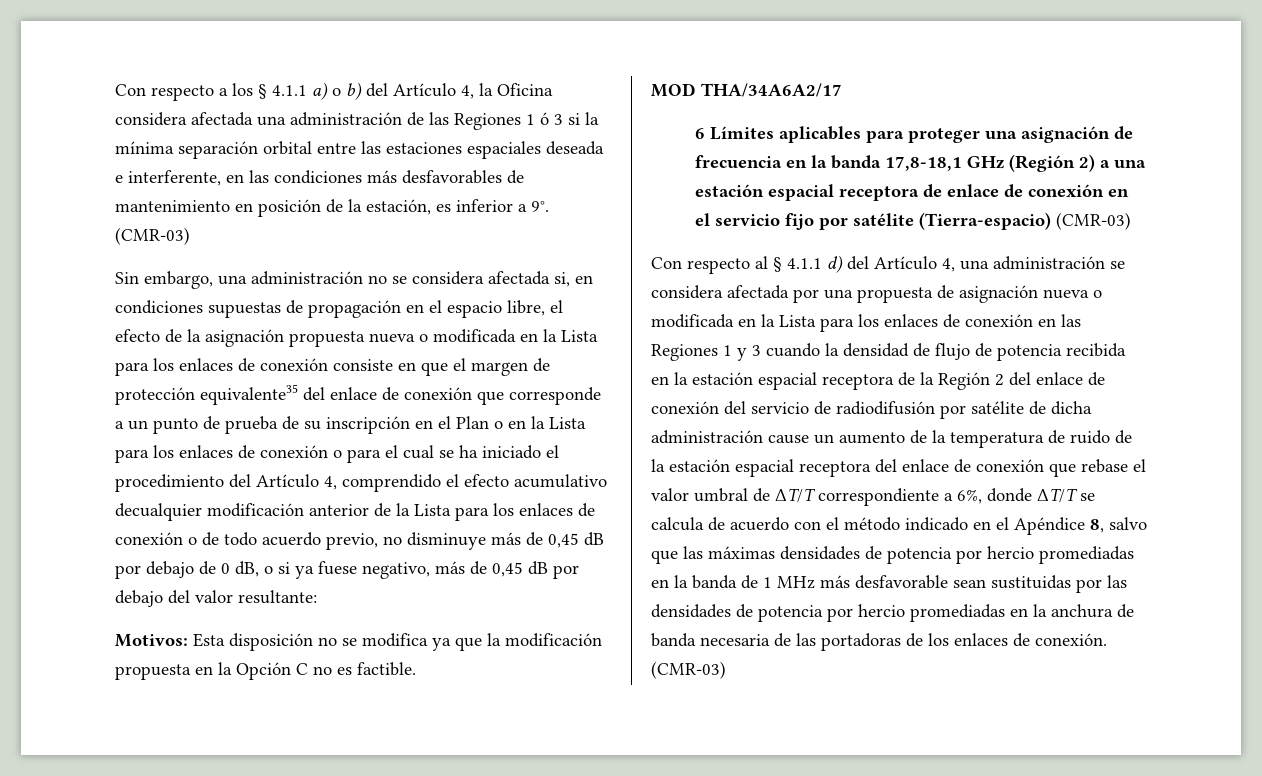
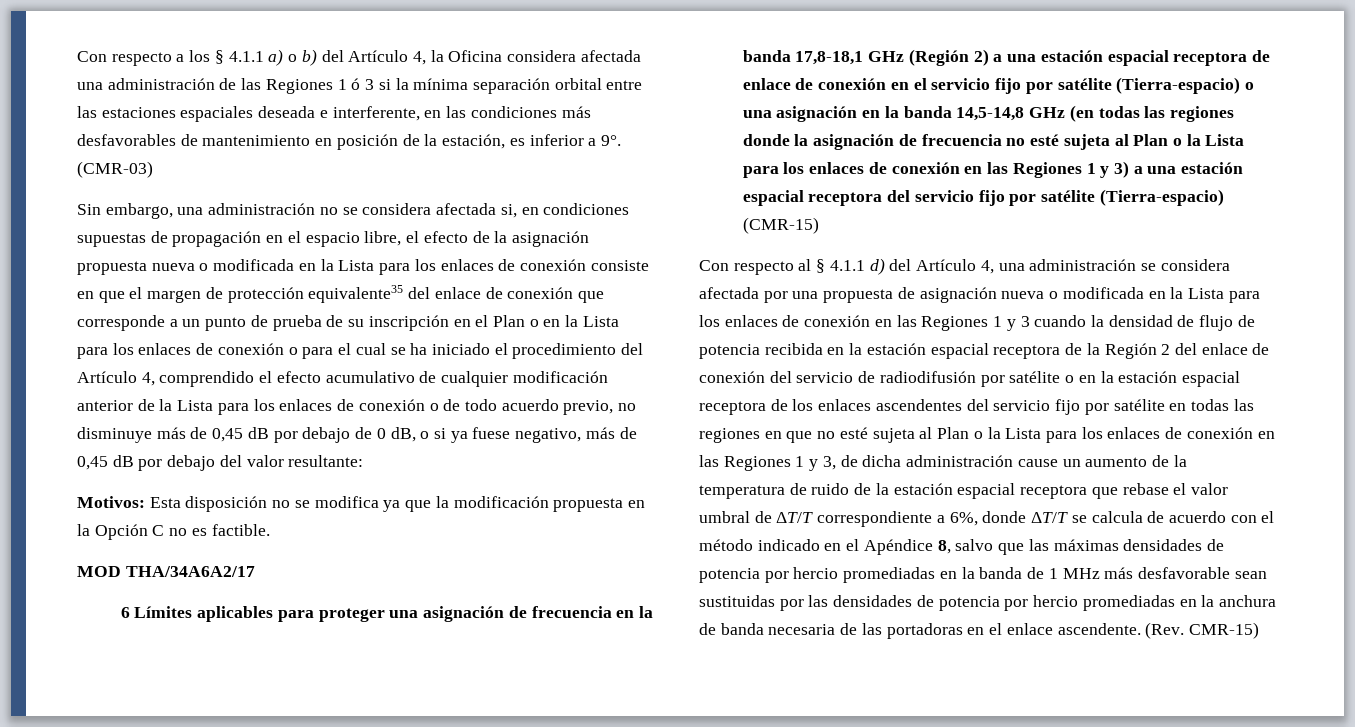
- Sin embargo, una administración no se considera afectada si, en condiciones supuestas de propagación en el espacio libre, el efecto de la asignación propuesta nueva o modificada en la Lista para los enlaces de conexión consiste en que el margen de protección equivalente35 del enlace de conexión que corresponde a un punto de prueba de su inscripción en el Plan o en la Lista para los enlaces de conexión o para el cual se ha iniciado el procedimiento del Artículo 4, comprendido el efecto acumulativo decualquier modificación anterior de la Lista para los enlaces de conexión o de todo acuerdo previo, no disminuye más de 0,45 dB por debajo de 0 dB, o si ya fuese negativo, más de 0,45 dB por debajo del valor resultante:
+ Sin embargo, una administración no se considera afectada si, en condiciones supuestas de propagación en el espacio libre, el efecto de la asignación propuesta nueva o modificada en la Lista para los enlaces de conexión consiste en que el margen de protección equivalente35 del enlace de conexión que corresponde a un punto de prueba de su inscripción en el Plan o en la Lista para los enlaces de conexión o para el cual se ha iniciado el procedimiento del Artículo 4, comprendido el efecto acumulativo de cualquier modificación anterior de la Lista para los enlaces de conexión o de todo acuerdo previo, no disminuye más de 0,45 dB por debajo de 0 dB, o si ya fuese negativo, más de 0,45 dB por debajo del valor resultante:
- 6 Límites aplicables para proteger una asignación de frecuencia en la banda 17,8-18,1 GHz (Región 2) a una estación espacial receptora de enlace de conexión en el servicio fijo por satélite (Tierra-espacio) (CMR-03)
+ 6 Límites aplicables para proteger una asignación de frecuencia en la banda 17,8-18,1 GHz (Región 2) a una estación espacial receptora de enlace de conexión en el servicio fijo por satélite (Tierra-espacio) o una asignación en la banda 14,5-14,8 GHz (en todas las regiones donde la asignación de frecuencia no esté sujeta al Plan o la Lista para los enlaces de conexión en las Regiones 1 y 3) a una estación espacial receptora del servicio fijo por satélite (Tierra-espacio) (CMR-15)
- Con respecto al § 4.1.1 d) del Artículo 4, una administración se considera afectada por una propuesta de asignación nueva o modificada en la Lista para los enlaces de conexión en las Regiones 1 y 3 cuando la densidad de flujo de potencia recibida en la estación espacial receptora de la Región 2 del enlace de conexión del servicio de radiodifusión por satélite de dicha administración cause un aumento de la temperatura de ruido de la estación espacial receptora del enlace de conexión que rebase el valor umbral de ΔT/T correspondiente a 6%, donde ΔT/T se calcula de acuerdo con el método indicado en el Apéndice 8, salvo que las máximas densidades de potencia por hercio promediadas en la banda de 1 MHz más desfavorable sean sustituidas por las densidades de potencia por hercio promediadas en la anchura de banda necesaria de las portadoras de los enlaces de conexión. (CMR-03)
+ Con respecto al § 4.1.1 d) del Artículo 4, una administración se considera afectada por una propuesta de asignación nueva o modificada en la Lista para los enlaces de conexión en las Regiones 1 y 3 cuando la densidad de flujo de potencia recibida en la estación espacial receptora de la Región 2 del enlace de conexión del servicio de radiodifusión por satélite o en la estación espacial receptora de los enlaces ascendentes del servicio fijo por satélite en todas las regiones en que no esté sujeta al Plan o la Lista para los enlaces de conexión en las Regiones 1 y 3, de dicha administración cause un aumento de la temperatura de ruido de la estación espacial receptora que rebase el valor umbral de ΔT/T correspondiente a 6%, donde ΔT/T se calcula de acuerdo con el método indicado en el Apéndice 8, salvo que las máximas densidades de potencia por hercio promediadas en la banda de 1 MHz más desfavorable sean sustituidas por las densidades de potencia por hercio promediadas en la anchura de banda necesaria de las portadoras en el enlace ascendente. (Rev. CMR-15)

